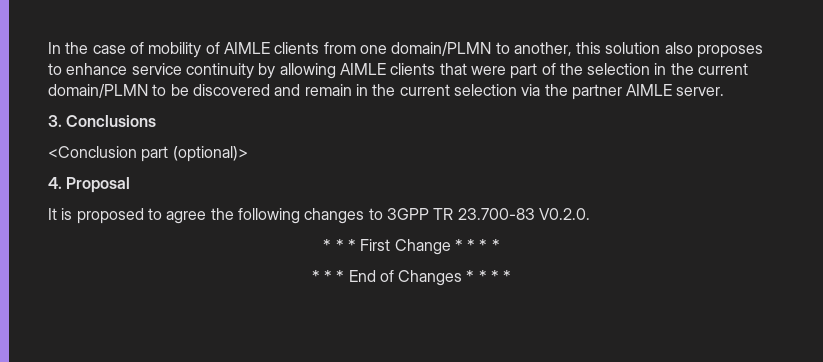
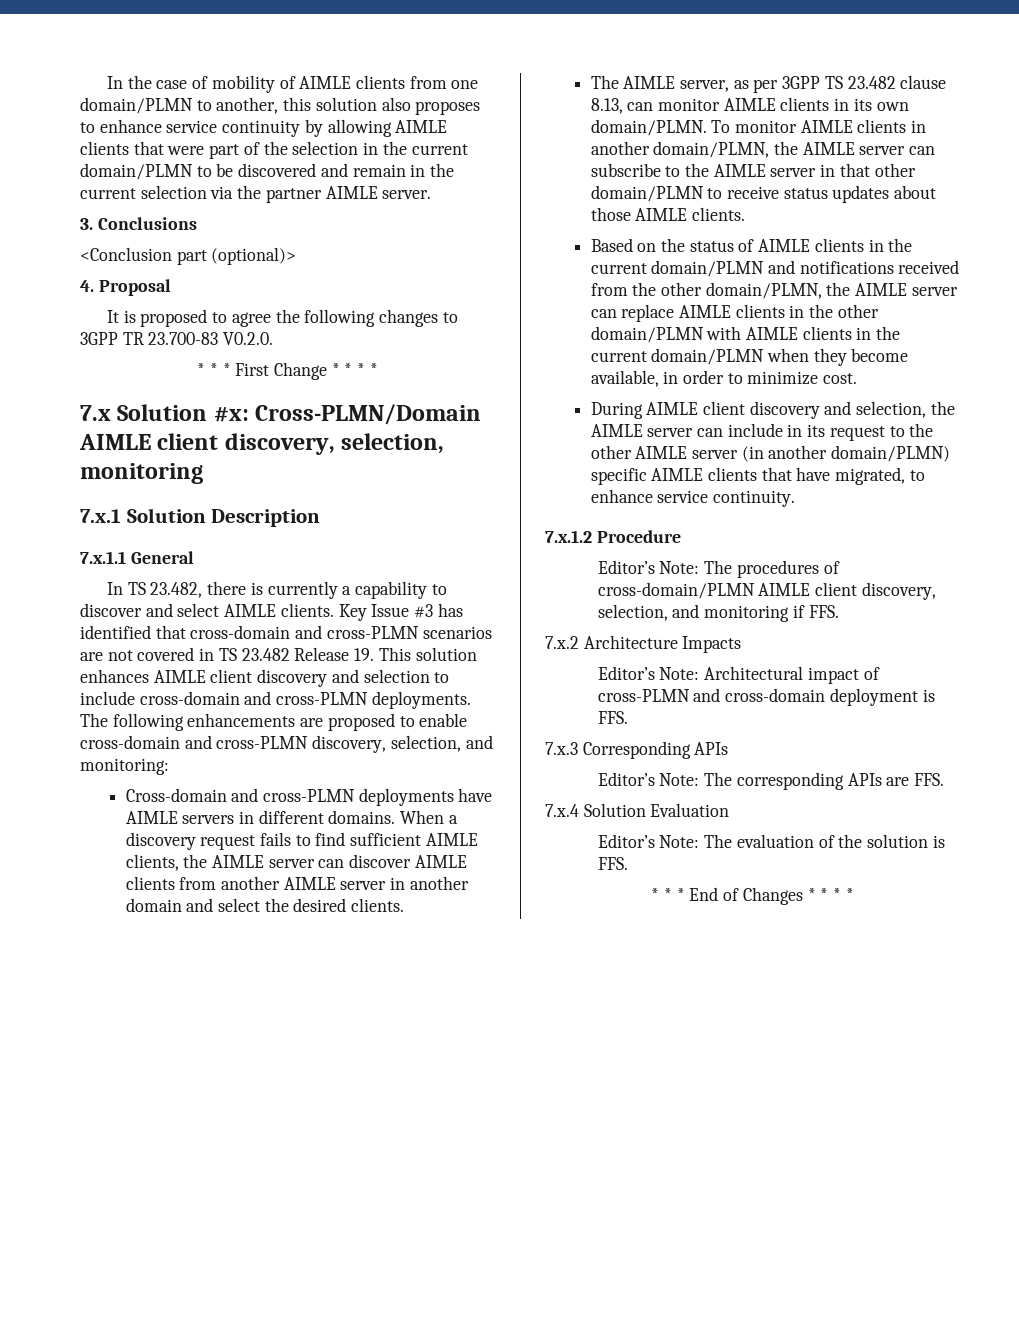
+ 7.x Solution #x: Cross-PLMN/Domain AIMLE client discovery, selection, monitoring
+ 7.x.1 Solution Description
+ 7.x.1.1 General
+ In TS 23.482, there is currently a capability to discover and select AIMLE clients. Key Issue #3 has identified that cross-domain and cross-PLMN scenarios are not covered in TS 23.482 Release 19. This solution enhances AIMLE client discovery and selection to include cross-domain and cross-PLMN deployments. The following enhancements are proposed to enable cross-domain and cross-PLMN discovery, selection, and monitoring:
+ Cross-domain and cross-PLMN deployments have AIMLE servers in different domains. When a discovery request fails to find sufficient AIMLE clients, the AIMLE server can discover AIMLE clients from another AIMLE server in another domain and select the desired clients.
+ The AIMLE server, as per 3GPP TS 23.482 clause 8.13, can monitor AIMLE clients in its own domain/PLMN. To monitor AIMLE clients in another domain/PLMN, the AIMLE server can subscribe to the AIMLE server in that other domain/PLMN to receive status updates about those AIMLE clients.
+ Based on the status of AIMLE clients in the current domain/PLMN and notifications received from the other domain/PLMN, the AIMLE server can replace AIMLE clients in the other domain/PLMN with AIMLE clients in the current domain/PLMN when they become available, in order to minimize cost.
+ During AIMLE client discovery and selection, the AIMLE server can include in its request to the other AIMLE server (in another domain/PLMN) specific AIMLE clients that have migrated, to enhance service continuity.
+ 7.x.1.2 Procedure
+ Editor’s Note: The procedures of cross-domain/PLMN AIMLE client discovery, selection, and monitoring if FFS.
+ 7.x.2 Architecture Impacts
+ Editor’s Note: Architectural impact of cross-PLMN and cross-domain deployment is FFS.
+ 7.x.3 Corresponding APIs
+ Editor’s Note: The corresponding APIs are FFS.
+ 7.x.4 Solution Evaluation
+ Editor’s Note: The evaluation of the solution is FFS.

